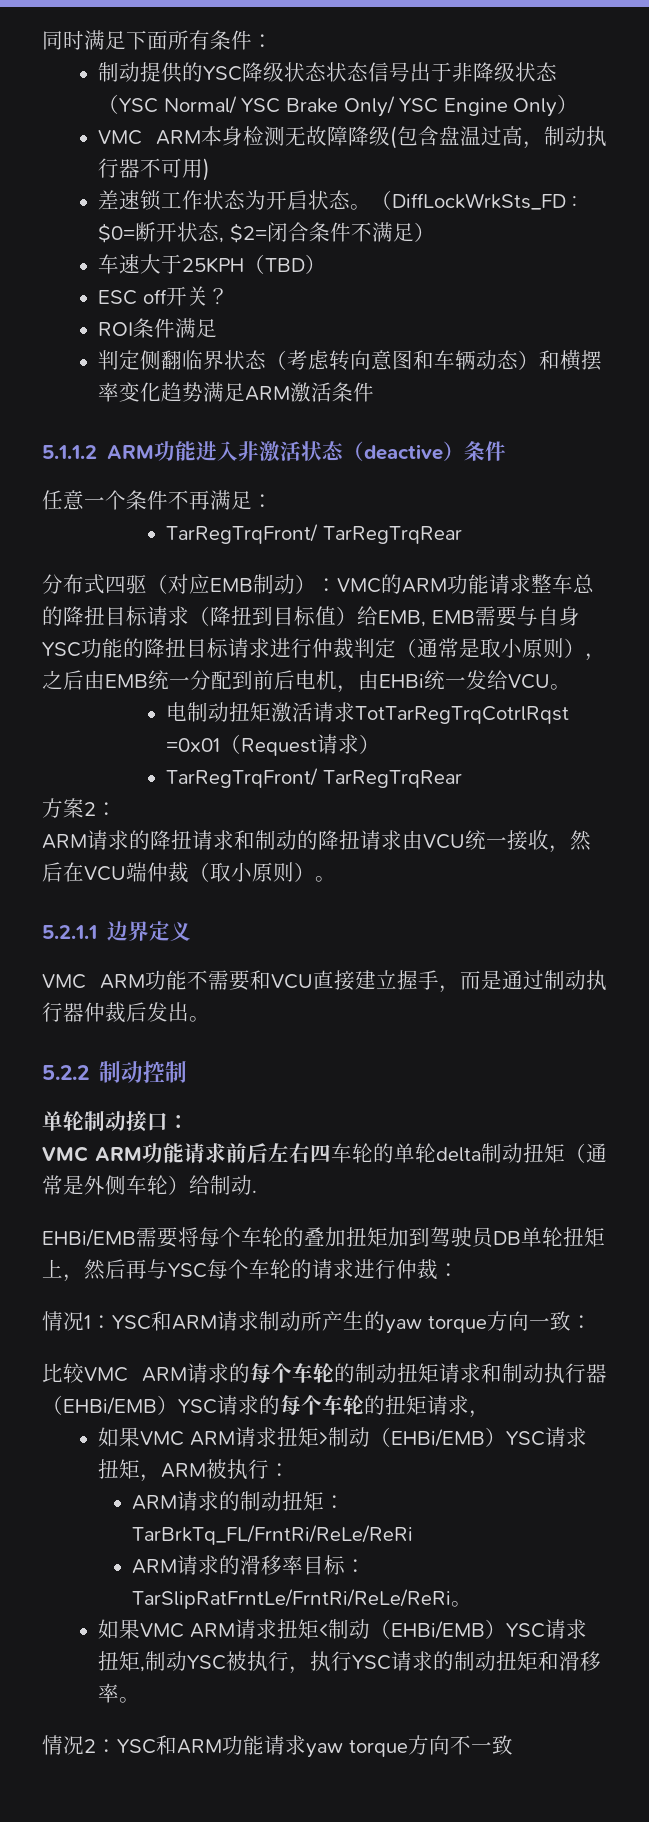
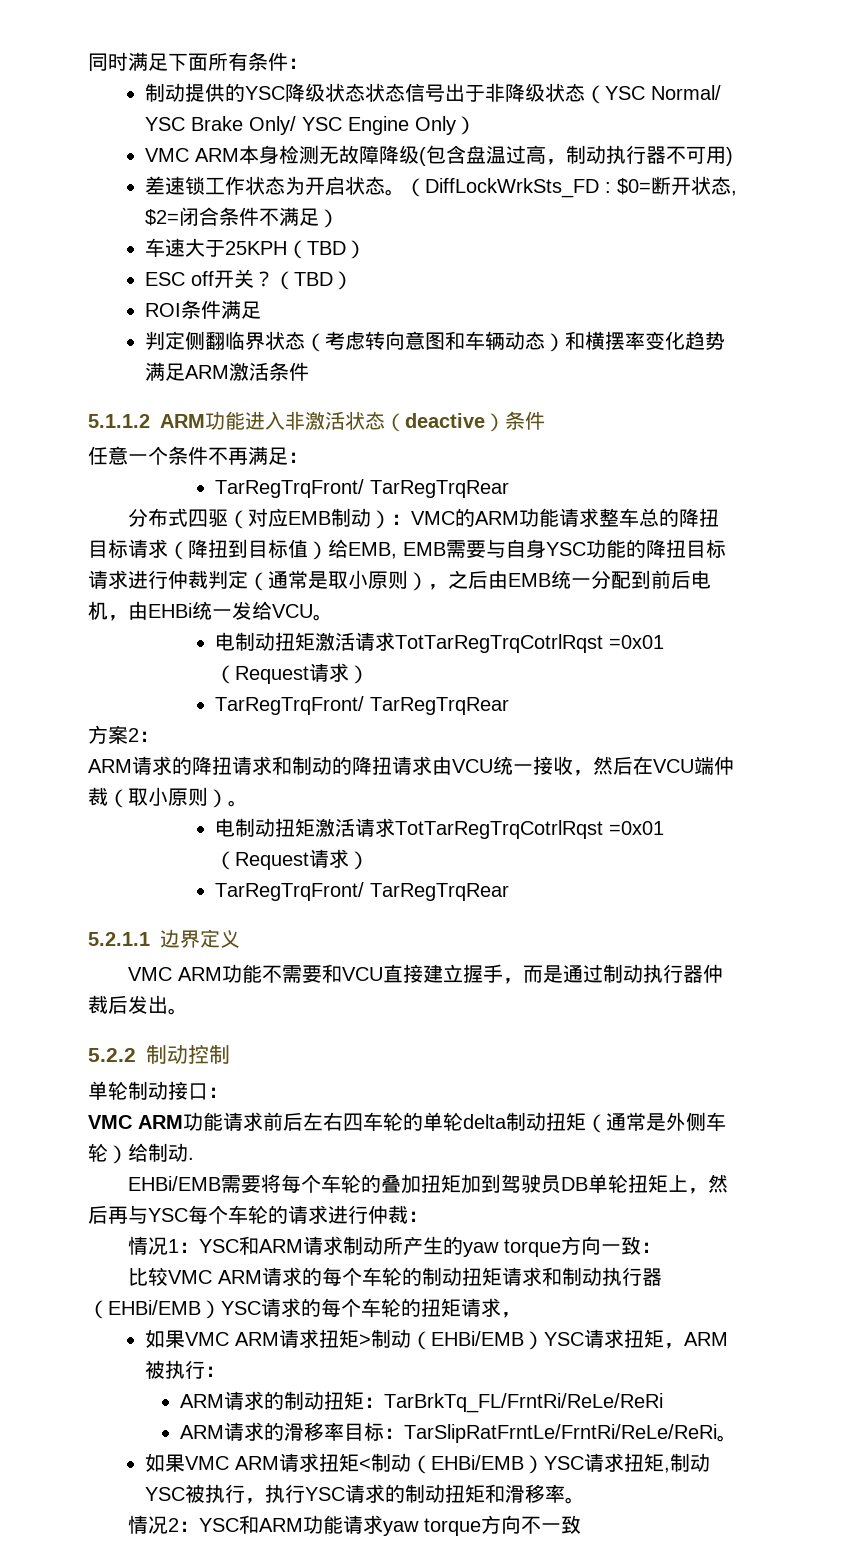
- ESC off开关？
+ ESC off开关？（TBD）
  ARM请求的降扭请求和制动的降扭请求由VCU统一接收，然后在VCU端仲裁（取小原则）。
+ 电制动扭矩激活请求TotTarRegTrqCotrlRqst =0x01（Request请求）
+ TarRegTrqFront/ TarRegTrqRear

